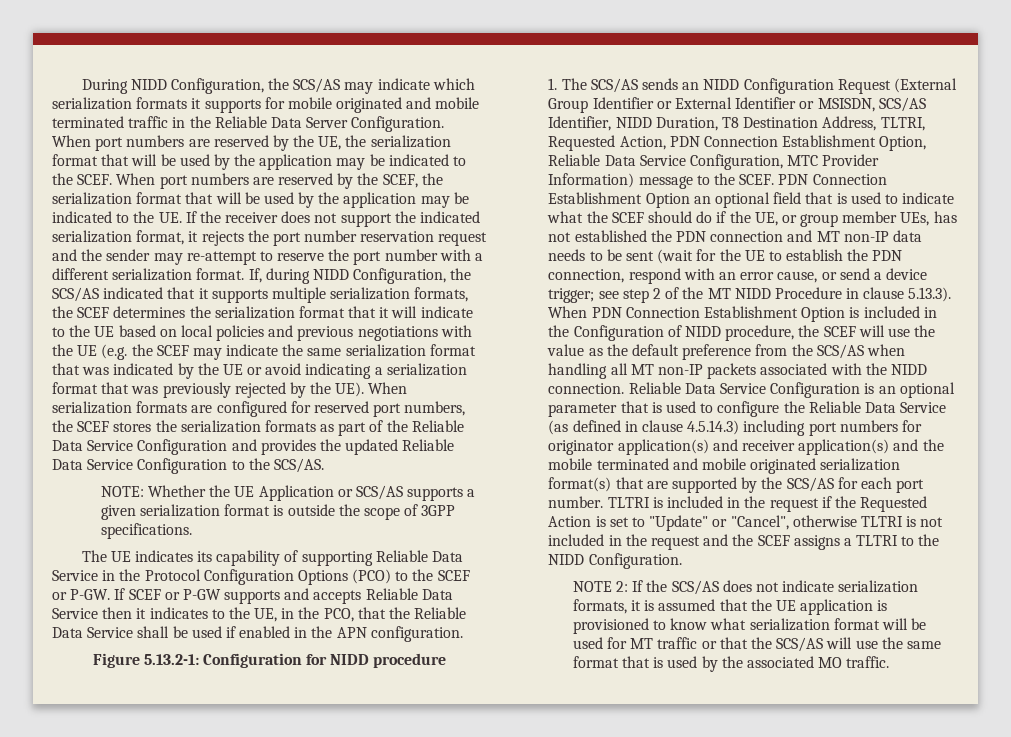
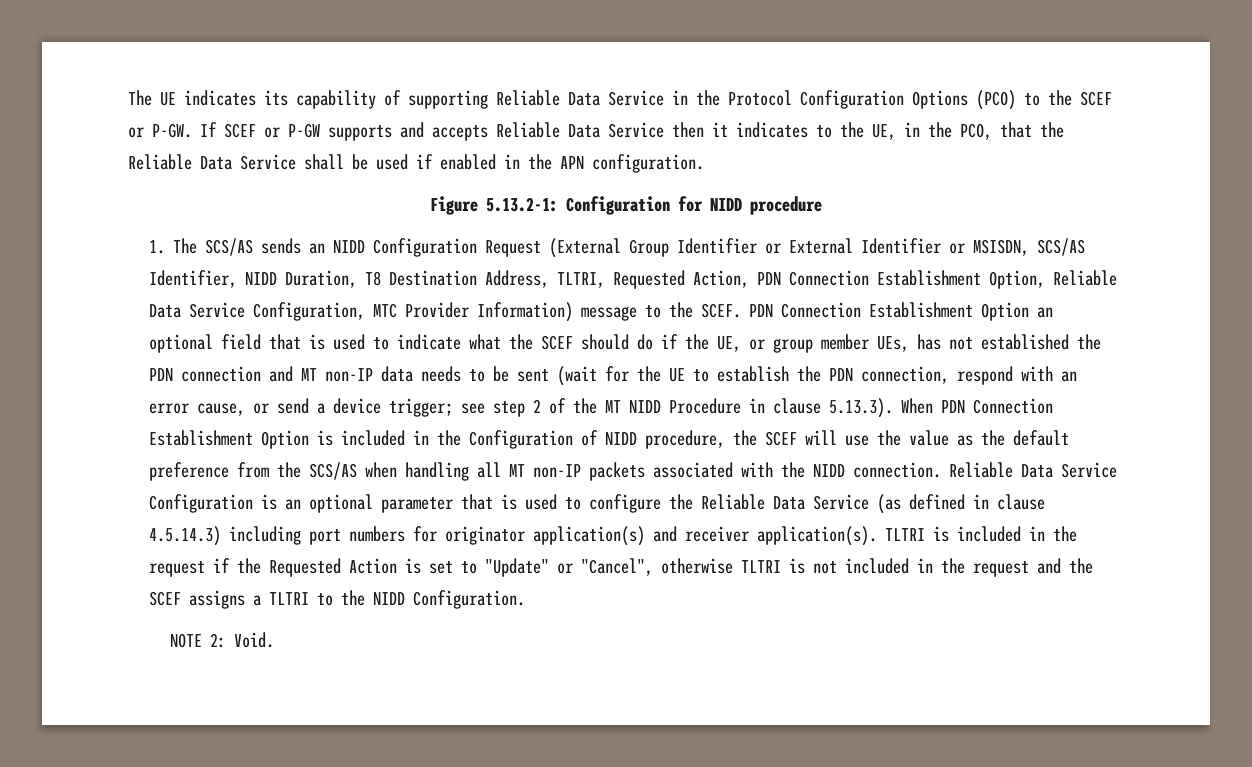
- During NIDD Configuration, the SCS/AS may indicate which serialization formats it supports for mobile originated and mobile terminated traffic in the Reliable Data Server Configuration. When port numbers are reserved by the UE, the serialization format that will be used by the application may be indicated to the SCEF. When port numbers are reserved by the SCEF, the serialization format that will be used by the application may be indicated to the UE. If the receiver does not support the indicated serialization format, it rejects the port number reservation request and the sender may re-attempt to reserve the port number with a different serialization format. If, during NIDD Configuration, the SCS/AS indicated that it supports multiple serialization formats, the SCEF determines the serialization format that it will indicate to the UE based on local policies and previous negotiations with the UE (e.g. the SCEF may indicate the same serialization format that was indicated by the UE or avoid indicating a serialization format that was previously rejected by the UE). When serialization formats are configured for reserved port numbers, the SCEF stores the serialization formats as part of the Reliable Data Service Configuration and provides the updated Reliable Data Service Configuration to the SCS/AS.
- NOTE: Whether the UE Application or SCS/AS supports a given serialization format is outside the scope of 3GPP specifications.
- Reliable Data Service Configuration is an optional parameter that is used to configure the Reliable Data Service (as defined in clause 4.5.14.3) including port numbers for originator application(s) and receiver application(s) and the mobile terminated and mobile originated serialization format(s) that are supported by the SCS/AS for each port number.
+ Reliable Data Service Configuration is an optional parameter that is used to configure the Reliable Data Service (as defined in clause 4.5.14.3) including port numbers for originator application(s) and receiver application(s).
- NOTE 2: If the SCS/AS does not indicate serialization formats, it is assumed that the UE application is provisioned to know what serialization format will be used for MT traffic or that the SCS/AS will use the same format that is used by the associated MO traffic.
+ NOTE 2: Void.

